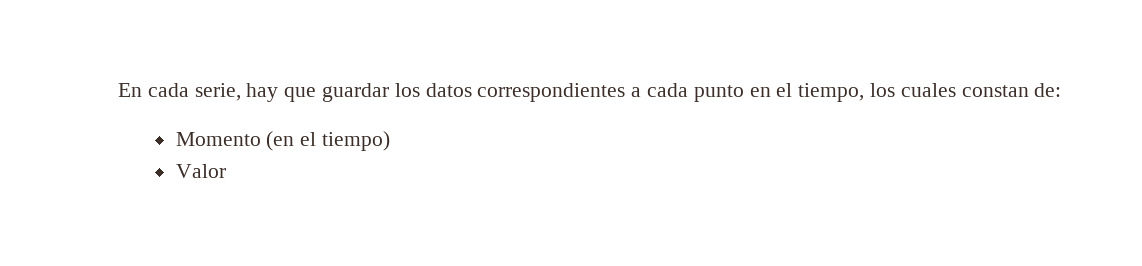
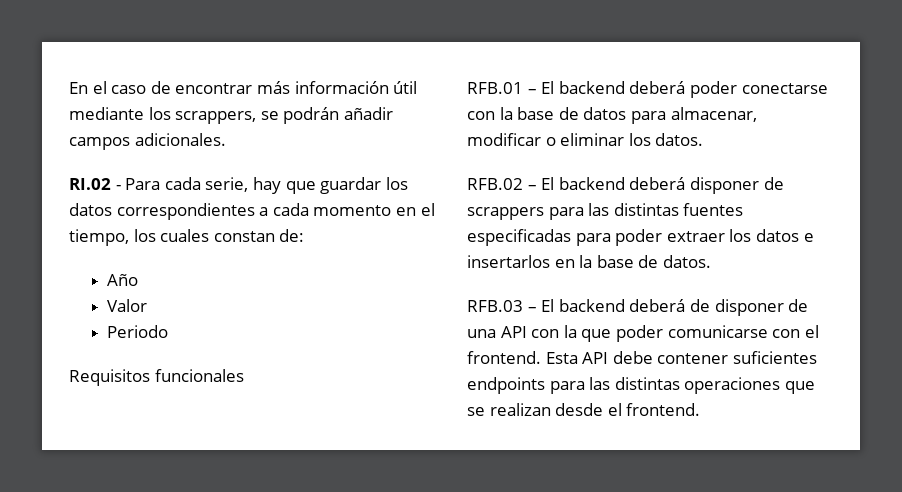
- En cada serie, hay que guardar los datos correspondientes a cada punto en el tiempo, los cuales constan de:
+ En el caso de encontrar más información útil mediante los scrappers, se podrán añadir campos adicionales.
+ RI.02 - Para cada serie, hay que guardar los datos correspondientes a cada momento en el tiempo, los cuales constan de:
- Momento (en el tiempo)
+ Año
  Valor
+ Periodo
+ Requisitos funcionales
+ RFB.01 – El backend deberá poder conectarse con la base de datos para almacenar, modificar o eliminar los datos.
+ RFB.02 – El backend deberá disponer de scrappers para las distintas fuentes especificadas para poder extraer los datos e insertarlos en la base de datos.
+ RFB.03 – El backend deberá de disponer de una API con la que poder comunicarse con el frontend. Esta API debe contener suficientes endpoints para las distintas operaciones que se realizan desde el frontend.

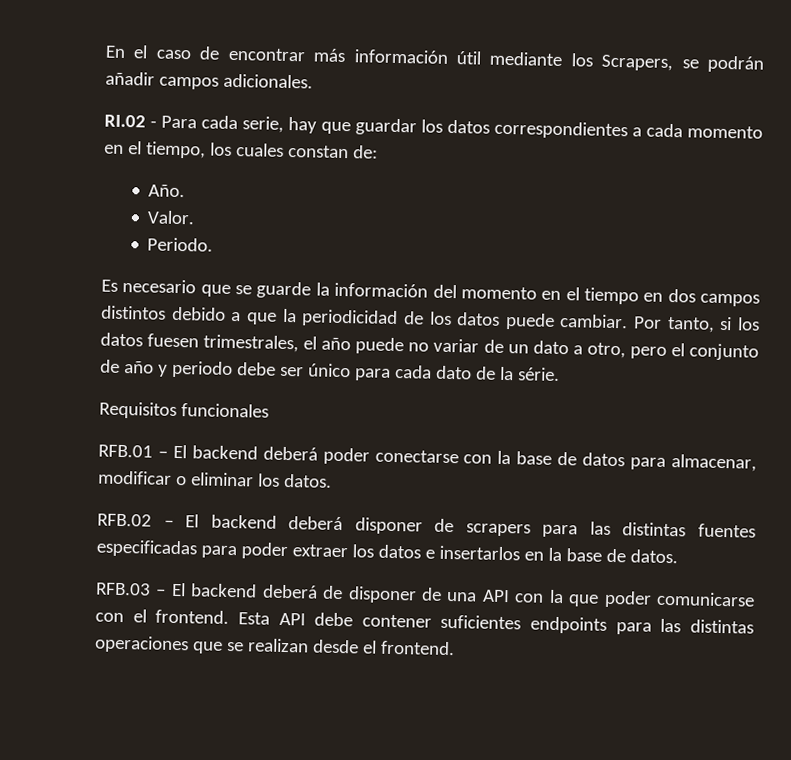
- En el caso de encontrar más información útil mediante los scrappers, se podrán añadir campos adicionales.
+ En el caso de encontrar más información útil mediante los Scrapers, se podrán añadir campos adicionales.
- Año
- Valor
- Periodo
+ Año.
+ Valor.
+ Periodo.
+ Es necesario que se guarde la información del momento en el tiempo en dos campos distintos debido a que la periodicidad de los datos puede cambiar. Por tanto, si los datos fuesen trimestrales, el año puede no variar de un dato a otro, pero el conjunto de año y periodo debe ser único para cada dato de la série.
- RFB.02 – El backend deberá disponer de scrappers para las distintas fuentes especificadas para poder extraer los datos e insertarlos en la base de datos.
+ RFB.02 – El backend deberá disponer de scrapers para las distintas fuentes especificadas para poder extraer los datos e insertarlos en la base de datos.

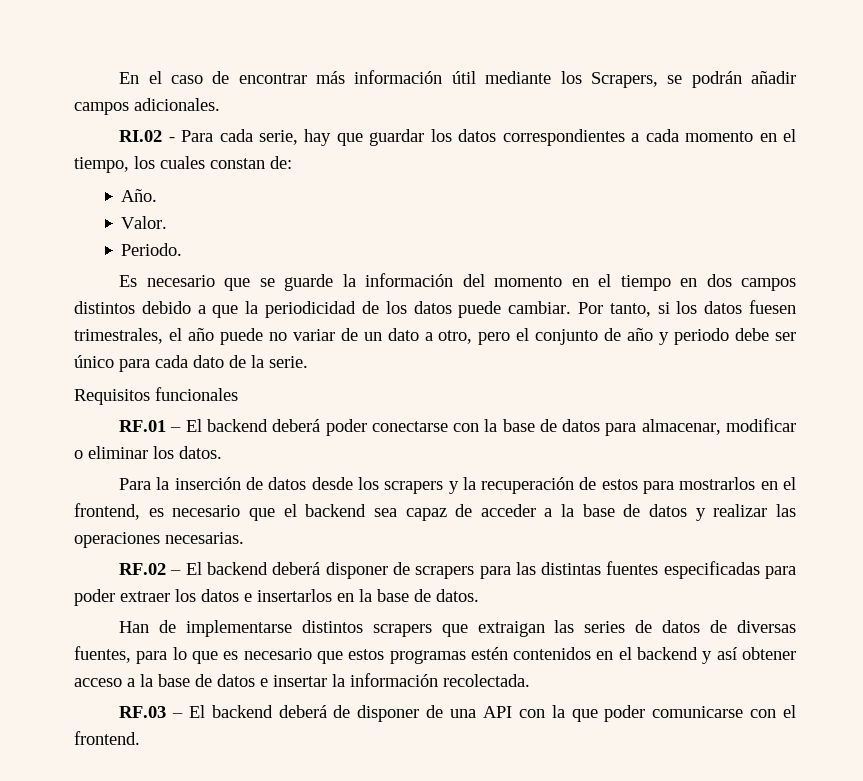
- Por tanto, si los datos fuesen trimestrales, el año puede no variar de un dato a otro, pero el conjunto de año y periodo debe ser único para cada dato de la série.
+ Por tanto, si los datos fuesen trimestrales, el año puede no variar de un dato a otro, pero el conjunto de año y periodo debe ser único para cada dato de la serie.
- RFB.01 – El backend deberá poder conectarse con la base de datos para almacenar, modificar o eliminar los datos.
+ RF.01 – El backend deberá poder conectarse con la base de datos para almacenar, modificar o eliminar los datos.
- RFB.02 – El backend deberá disponer de scrapers para las distintas fuentes especificadas para poder extraer los datos e insertarlos en la base de datos.
+ Para la inserción de datos desde los scrapers y la recuperación de estos para mostrarlos en el frontend, es necesario que el backend sea capaz de acceder a la base de datos y realizar las operaciones necesarias.
+ RF.02 – El backend deberá disponer de scrapers para las distintas fuentes especificadas para poder extraer los datos e insertarlos en la base de datos.
- RFB.03 – El backend deberá de disponer de una API con la que poder comunicarse con el frontend. Esta API debe contener suficientes endpoints para las distintas operaciones que se realizan desde el frontend.
+ Han de implementarse distintos scrapers que extraigan las series de datos de diversas fuentes, para lo que es necesario que estos programas estén contenidos en el backend y así obtener acceso a la base de datos e insertar la información recolectada.
+ RF.03 – El backend deberá de disponer de una API con la que poder comunicarse con el frontend.

